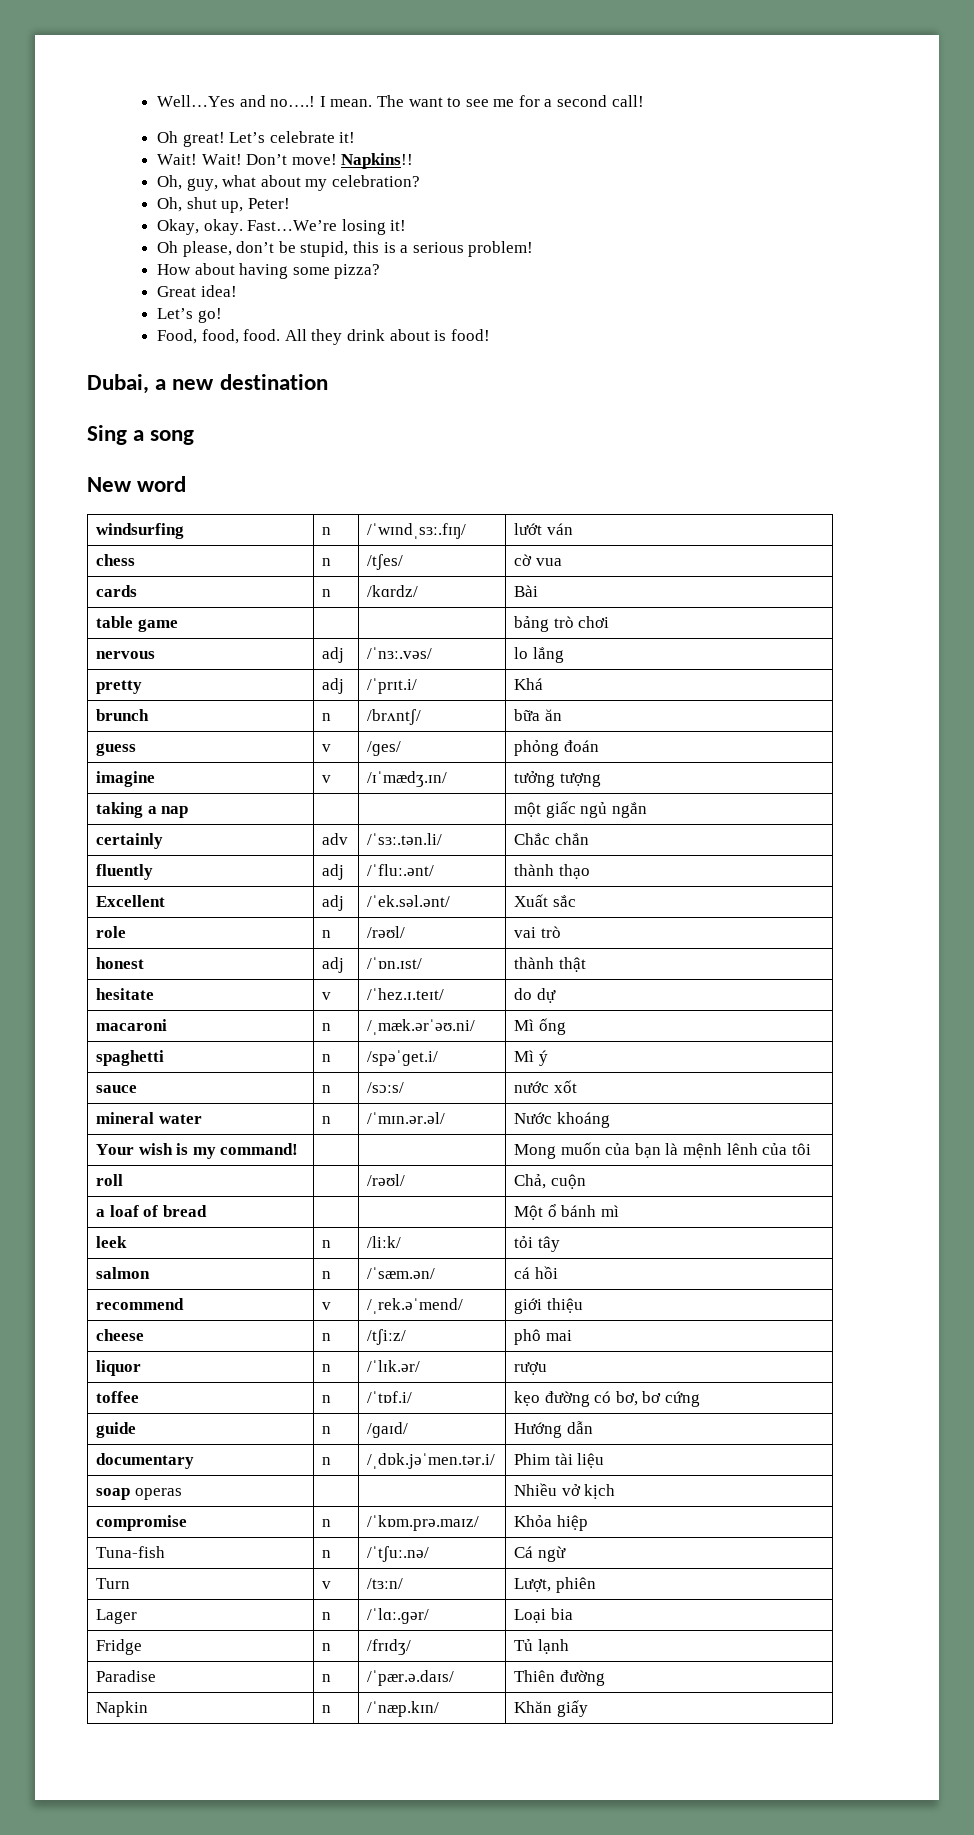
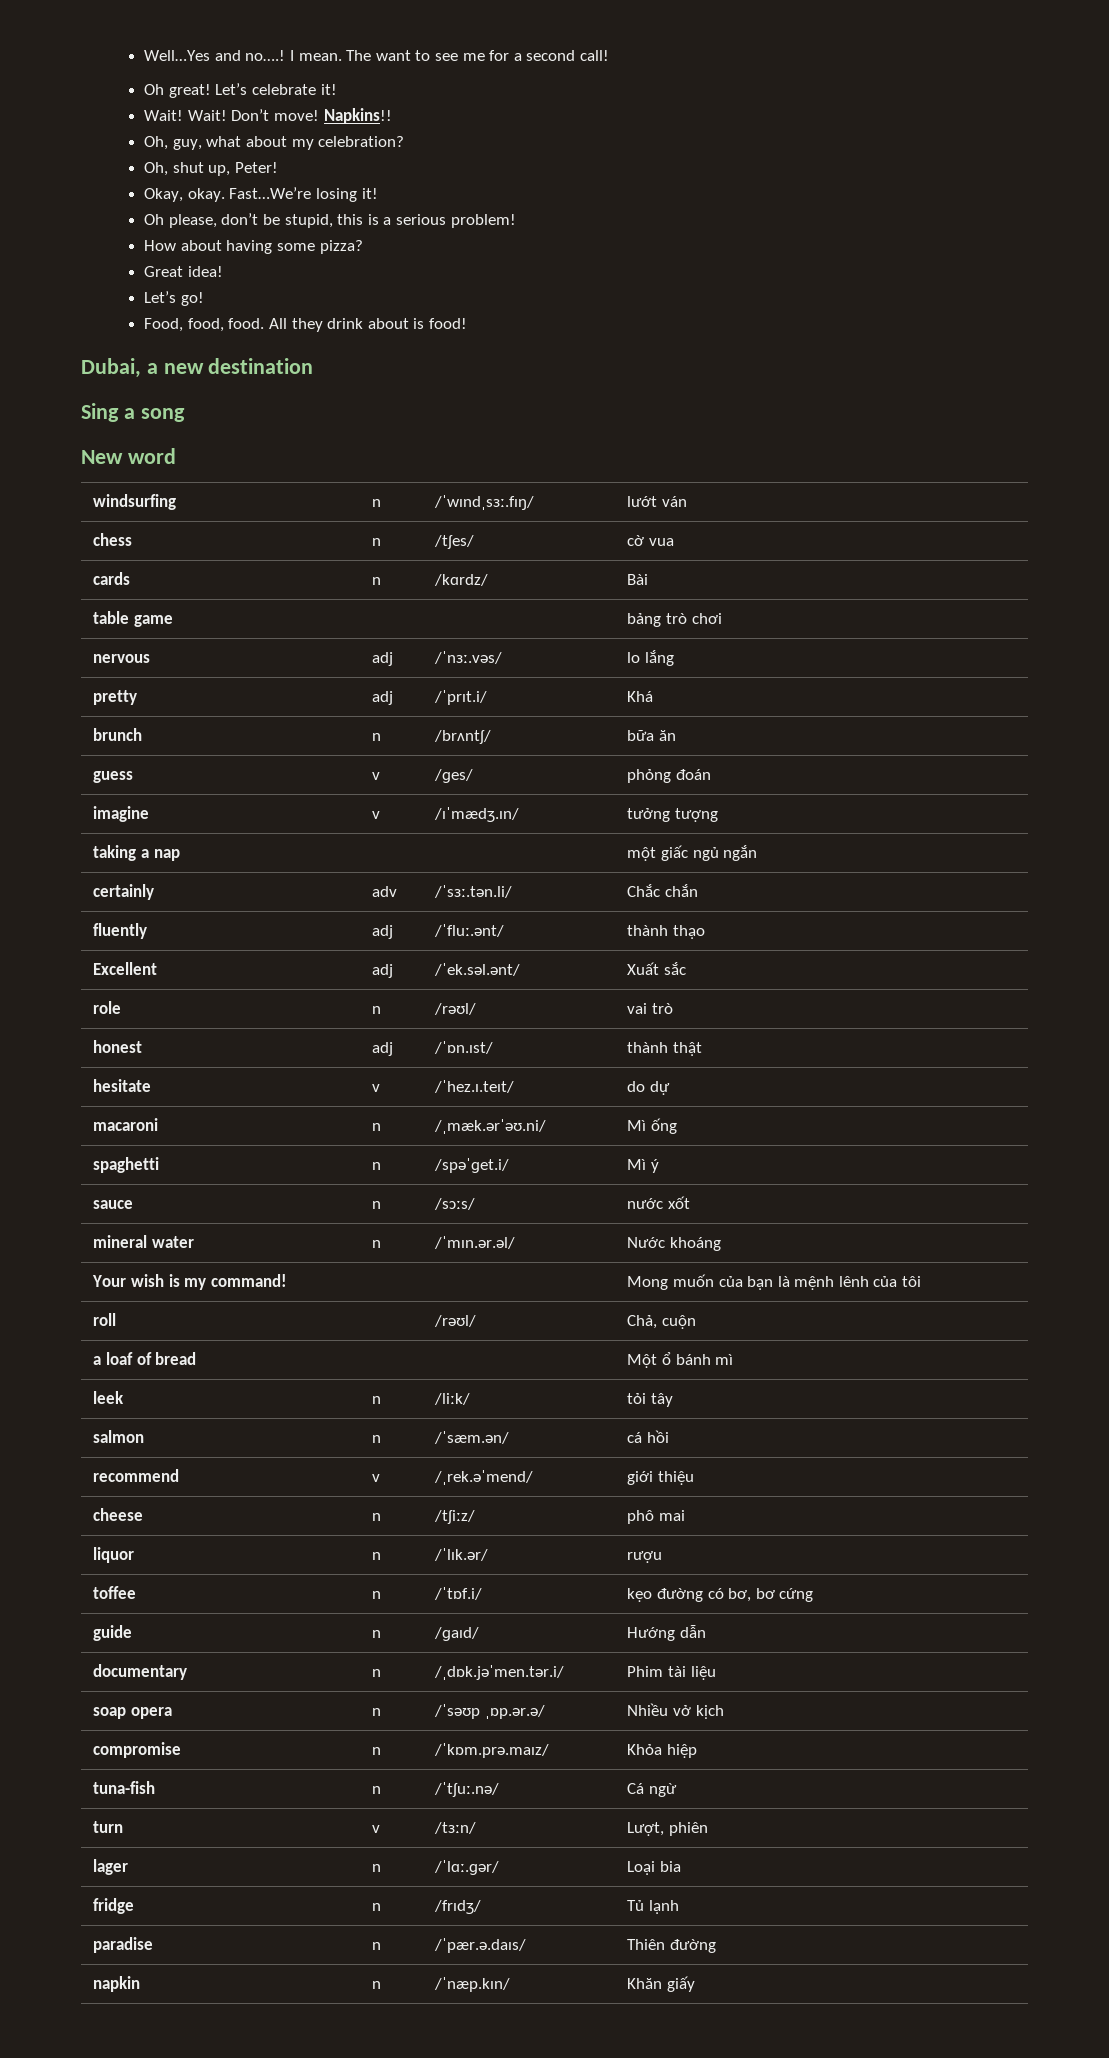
- soap operas | | | Nhiều vở kịch
+ soap opera | n | /ˈsəʊp ˌɒp.ər.ə/ | Nhiều vở kịch
- Tuna-fish | n | /ˈtʃuː.nə/ | Cá ngừ
+ tuna-fish | n | /ˈtʃuː.nə/ | Cá ngừ
- Turn | v | /tɜːn/ | Lượt, phiên
+ turn | v | /tɜːn/ | Lượt, phiên
- Lager | n | /ˈlɑː.ɡər/ | Loại bia
+ lager | n | /ˈlɑː.ɡər/ | Loại bia
- Fridge | n | /frɪdʒ/ | Tủ lạnh
+ fridge | n | /frɪdʒ/ | Tủ lạnh
- Paradise | n | /ˈpær.ə.daɪs/ | Thiên đường
+ paradise | n | /ˈpær.ə.daɪs/ | Thiên đường
- Napkin | n | /ˈnæp.kɪn/ | Khăn giấy
+ napkin | n | /ˈnæp.kɪn/ | Khăn giấy

